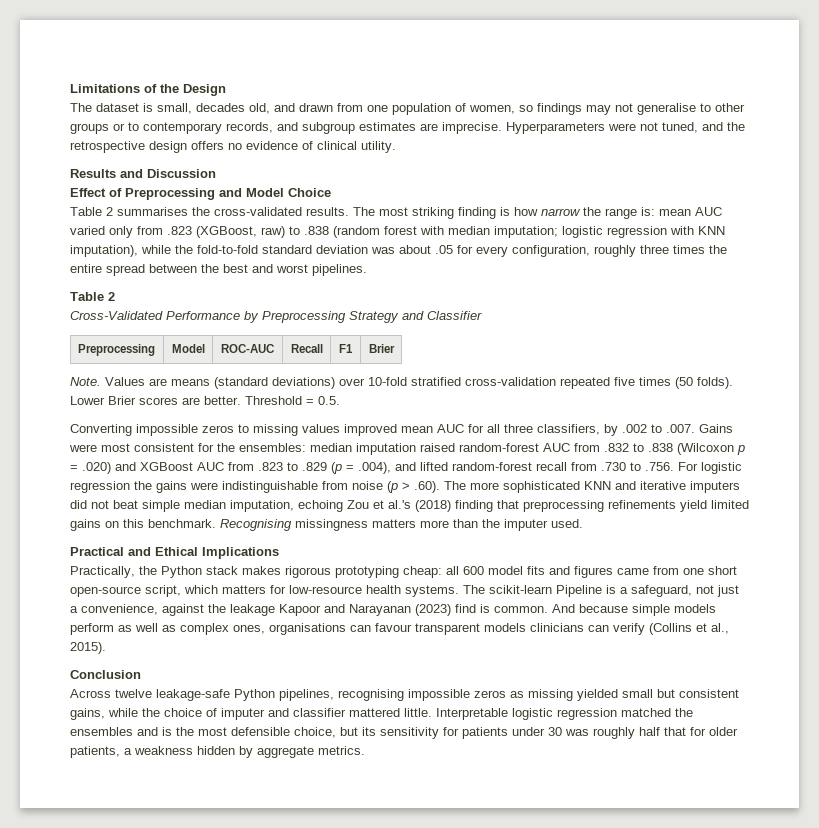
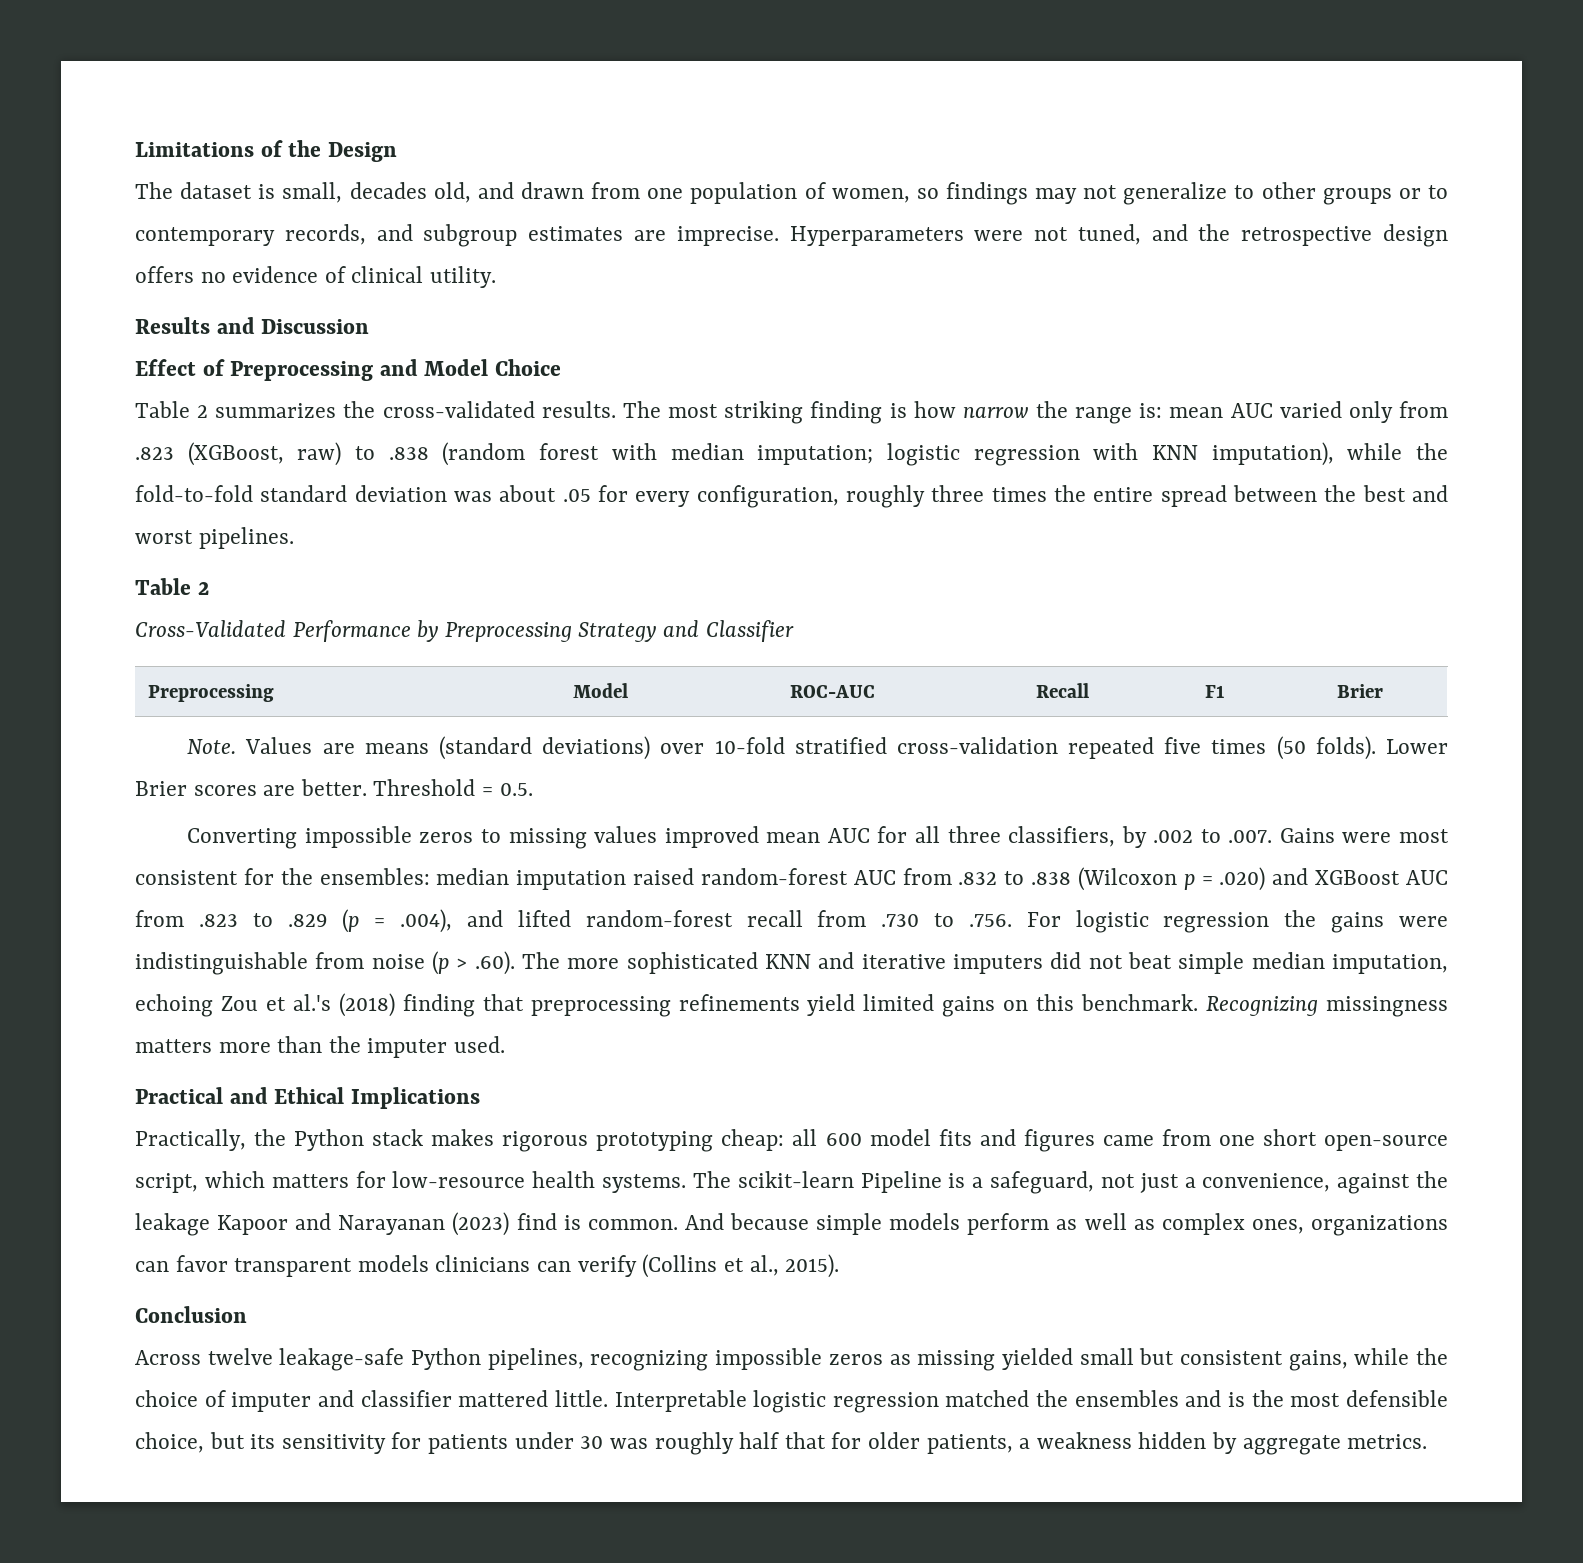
- The dataset is small, decades old, and drawn from one population of women, so findings may not generalise to other groups or to contemporary records, and subgroup estimates are imprecise.
+ The dataset is small, decades old, and drawn from one population of women, so findings may not generalize to other groups or to contemporary records, and subgroup estimates are imprecise.
- Table 2 summarises the cross-validated results.
+ Table 2 summarizes the cross-validated results.
- Recognising missingness matters more than the imputer used.
+ Recognizing missingness matters more than the imputer used.
- And because simple models perform as well as complex ones, organisations can favour transparent models clinicians can verify (Collins et al., 2015).
+ And because simple models perform as well as complex ones, organizations can favor transparent models clinicians can verify (Collins et al., 2015).
- Across twelve leakage-safe Python pipelines, recognising impossible zeros as missing yielded small but consistent gains, while the choice of imputer and classifier mattered little.
+ Across twelve leakage-safe Python pipelines, recognizing impossible zeros as missing yielded small but consistent gains, while the choice of imputer and classifier mattered little.

